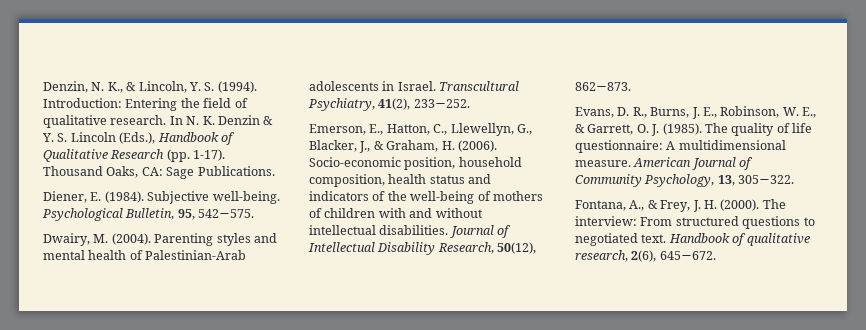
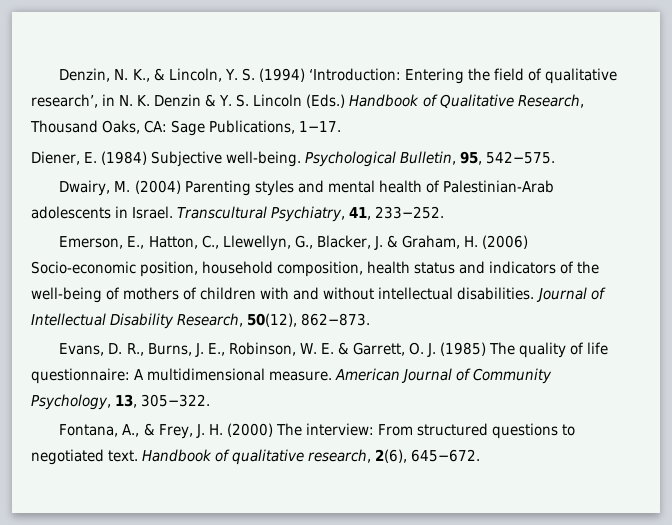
- Denzin, N. K., & Lincoln, Y. S. (1994). Introduction: Entering the field of qualitative research. In N. K. Denzin & Y. S. Lincoln (Eds.), Handbook of Qualitative Research (pp. 1-17). Thousand Oaks, CA: Sage Publications.
+ Denzin, N. K., & Lincoln, Y. S. (1994) ‘Introduction: Entering the field of qualitative research’, in N. K. Denzin & Y. S. Lincoln (Eds.) Handbook of Qualitative Research, Thousand Oaks, CA: Sage Publications, 1−17.
- Diener, E. (1984). Subjective well-being.
+ Diener, E. (1984) Subjective well-being.
- Dwairy, M. (2004). Parenting styles and mental health of Palestinian-Arab adolescents in Israel.
+ Dwairy, M. (2004) Parenting styles and mental health of Palestinian-Arab adolescents in Israel.
- Transcultural Psychiatry, 41(2), 233−252.
+ Transcultural Psychiatry, 41, 233−252.
- Emerson, E., Hatton, C., Llewellyn, G., Blacker, J., & Graham, H. (2006). Socio-economic position, household composition, health status and indicators of the well-being of mothers of children with and without intellectual disabilities.
+ Emerson, E., Hatton, C., Llewellyn, G., Blacker, J. & Graham, H. (2006) Socio-economic position, household composition, health status and indicators of the well-being of mothers of children with and without intellectual disabilities.
- Evans, D. R., Burns, J. E., Robinson, W. E., & Garrett, O. J. (1985). The quality of life questionnaire: A multidimensional measure.
+ Evans, D. R., Burns, J. E., Robinson, W. E. & Garrett, O. J. (1985) The quality of life questionnaire: A multidimensional measure.
- Fontana, A., & Frey, J. H. (2000). The interview: From structured questions to negotiated text.
+ Fontana, A., & Frey, J. H. (2000) The interview: From structured questions to negotiated text.

